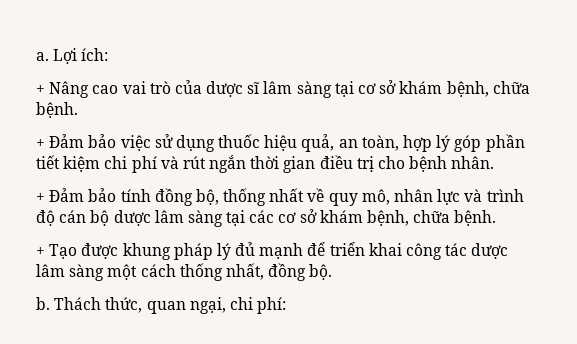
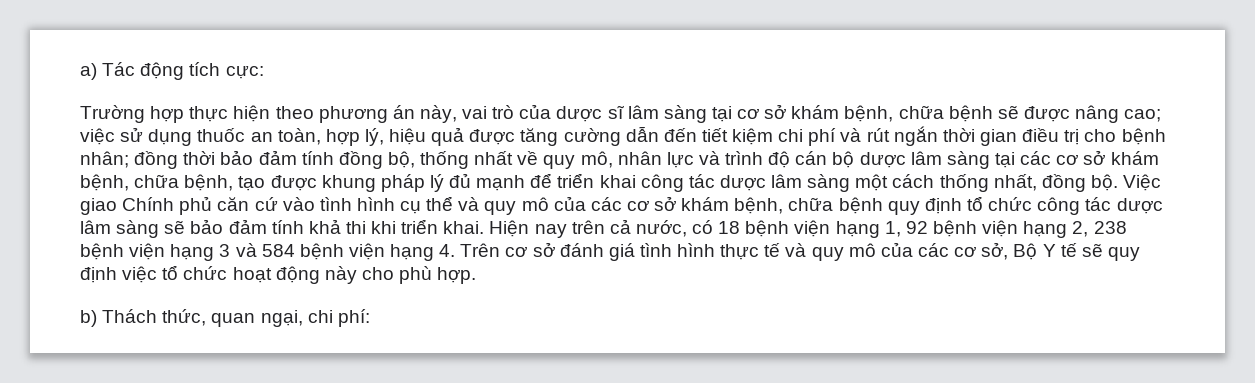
- a. Lợi ích:
- + Nâng cao vai trò của dược sĩ lâm sàng tại cơ sở khám bệnh, chữa bệnh.
- + Đảm bảo việc sử dụng thuốc hiệu quả, an toàn, hợp lý góp phần tiết kiệm chi phí và rút ngắn thời gian điều trị cho bệnh nhân.
- + Đảm bảo tính đồng bộ, thống nhất về quy mô, nhân lực và trình độ cán bộ dược lâm sàng tại các cơ sở khám bệnh, chữa bệnh.
- + Tạo được khung pháp lý đủ mạnh để triển khai công tác dược lâm sàng một cách thống nhất, đồng bộ.
- b. Thách thức, quan ngại, chi phí:
+ a) Tác động tích cực:
+ Trường hợp thực hiện theo phương án này, vai trò của dược sĩ lâm sàng tại cơ sở khám bệnh, chữa bệnh sẽ được nâng cao; việc sử dụng thuốc an toàn, hợp lý, hiệu quả được tăng cường dẫn đến tiết kiệm chi phí và rút ngắn thời gian điều trị cho bệnh nhân; đồng thời bảo đảm tính đồng bộ, thống nhất về quy mô, nhân lực và trình độ cán bộ dược lâm sàng tại các cơ sở khám bệnh, chữa bệnh, tạo được khung pháp lý đủ mạnh để triển khai công tác dược lâm sàng một cách thống nhất, đồng bộ. Việc giao Chính phủ căn cứ vào tình hình cụ thể và quy mô của các cơ sở khám bệnh, chữa bệnh quy định tổ chức công tác dược lâm sàng sẽ bảo đảm tính khả thi khi triển khai. Hiện nay trên cả nước, có 18 bệnh viện hạng 1, 92 bệnh viện hạng 2, 238 bệnh viện hạng 3 và 584 bệnh viện hạng 4. Trên cơ sở đánh giá tình hình thực tế và quy mô của các cơ sở, Bộ Y tế sẽ quy định việc tổ chức hoạt động này cho phù hợp.
+ b) Thách thức, quan ngại, chi phí:

